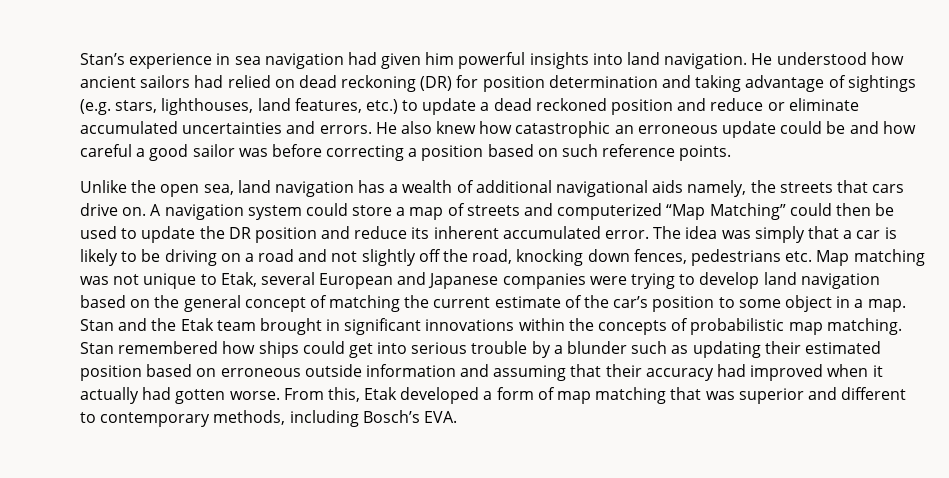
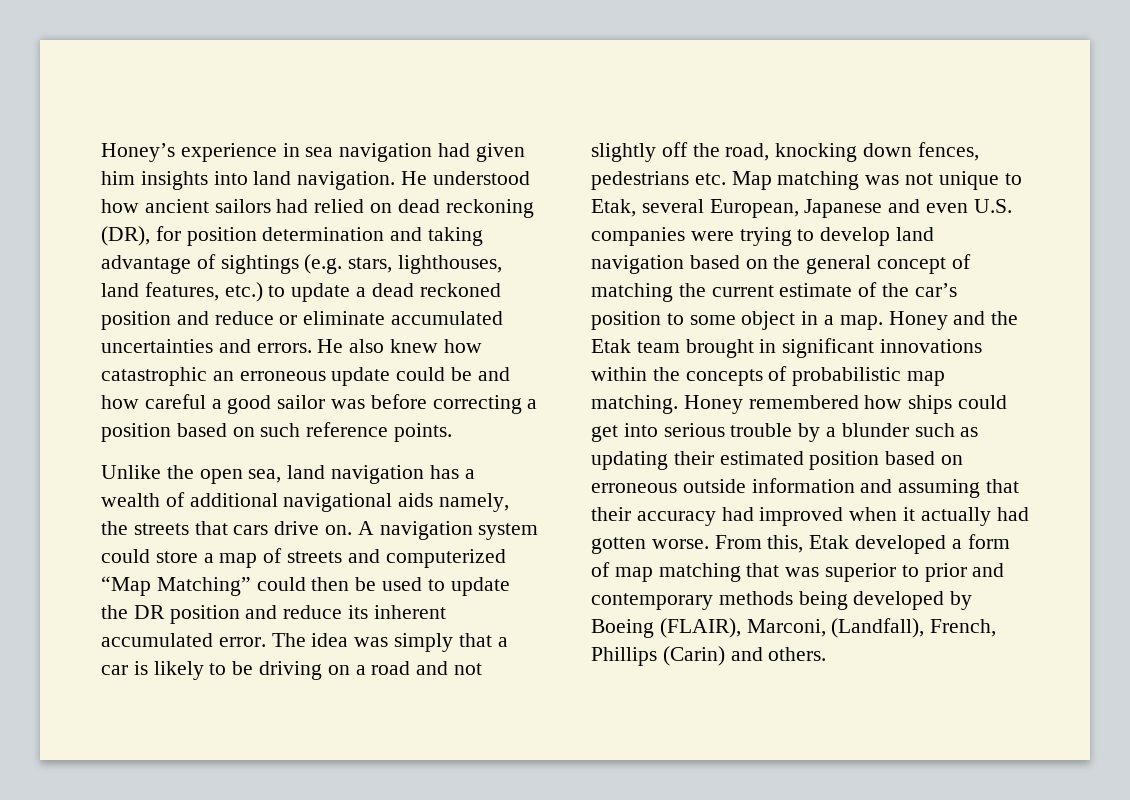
- Stan’s experience in sea navigation had given him powerful insights into land navigation.
+ Honey’s experience in sea navigation had given him insights into land navigation.
- He understood how ancient sailors had relied on dead reckoning (DR) for position determination and taking advantage of sightings (e.g. stars, lighthouses, land features, etc.) to update a dead reckoned position and reduce or eliminate accumulated uncertainties and errors.
+ He understood how ancient sailors had relied on dead reckoning (DR), for position determination and taking advantage of sightings (e.g. stars, lighthouses, land features, etc.) to update a dead reckoned position and reduce or eliminate accumulated uncertainties and errors.
- The idea was simply that a car is likely to be driving on a road and not slightly off the road, knocking down fences, pedestrians etc. Map matching was not unique to Etak, several European and Japanese companies were trying to develop land navigation based on the general concept of matching the current estimate of the car’s position to some object in a map.
+ The idea was simply that a car is likely to be driving on a road and not slightly off the road, knocking down fences, pedestrians etc. Map matching was not unique to Etak, several European, Japanese and even U.S. companies were trying to develop land navigation based on the general concept of matching the current estimate of the car’s position to some object in a map.
- Stan and the Etak team brought in significant innovations within the concepts of probabilistic map matching.
+ Honey and the Etak team brought in significant innovations within the concepts of probabilistic map matching.
- Stan remembered how ships could get into serious trouble by a blunder such as updating their estimated position based on erroneous outside information and assuming that their accuracy had improved when it actually had gotten worse.
+ Honey remembered how ships could get into serious trouble by a blunder such as updating their estimated position based on erroneous outside information and assuming that their accuracy had improved when it actually had gotten worse.
- From this, Etak developed a form of map matching that was superior and different to contemporary methods, including Bosch’s EVA.
+ From this, Etak developed a form of map matching that was superior to prior and contemporary methods being developed by Boeing (FLAIR), Marconi, (Landfall), French, Phillips (Carin) and others.

